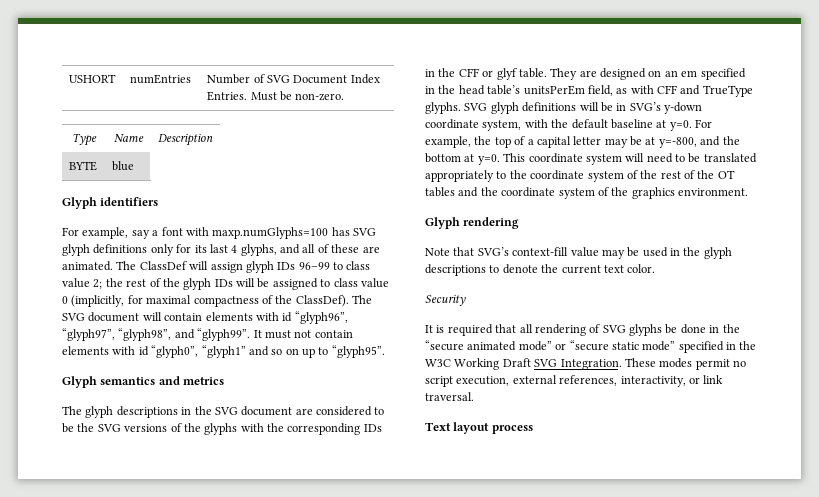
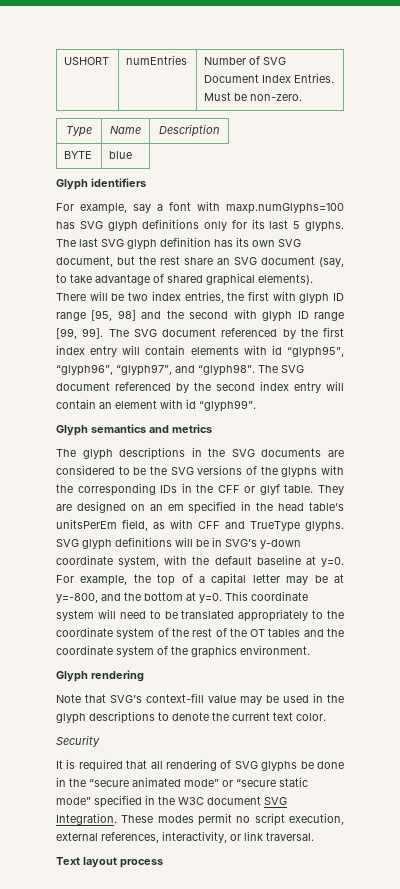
- For example, say a font with maxp.numGlyphs=100 has SVG glyph definitions only for its last 4 glyphs, and all of these are animated. The ClassDef will assign glyph IDs 96–99 to class value 2; the rest of the glyph IDs will be assigned to class value 0 (implicitly, for maximal compactness of the ClassDef). The SVG document will contain elements with id “glyph96”, “glyph97”, “glyph98”, and “glyph99”. It must not contain elements with id “glyph0”, “glyph1” and so on up to “glyph95”.
+ For example, say a font with maxp.numGlyphs=100 has SVG glyph definitions only for its last 5 glyphs. The last SVG glyph definition has its own SVG document, but the rest share an SVG document (say, to take advantage of shared graphical elements). There will be two index entries, the first with glyph ID range [95, 98] and the second with glyph ID range [99, 99]. The SVG document referenced by the first index entry will contain elements with id “glyph95”, “glyph96”, “glyph97”, and “glyph98”. The SVG document referenced by the second index entry will contain an element with id “glyph99”.
- The glyph descriptions in the SVG document are considered to be the SVG versions of the glyphs with the corresponding IDs in the CFF or glyf table.
+ The glyph descriptions in the SVG documents are considered to be the SVG versions of the glyphs with the corresponding IDs in the CFF or glyf table.
- It is required that all rendering of SVG glyphs be done in the “secure animated mode” or “secure static mode” specified in the W3C Working Draft SVG Integration.
+ It is required that all rendering of SVG glyphs be done in the “secure animated mode” or “secure static mode” specified in the W3C document SVG Integration.

